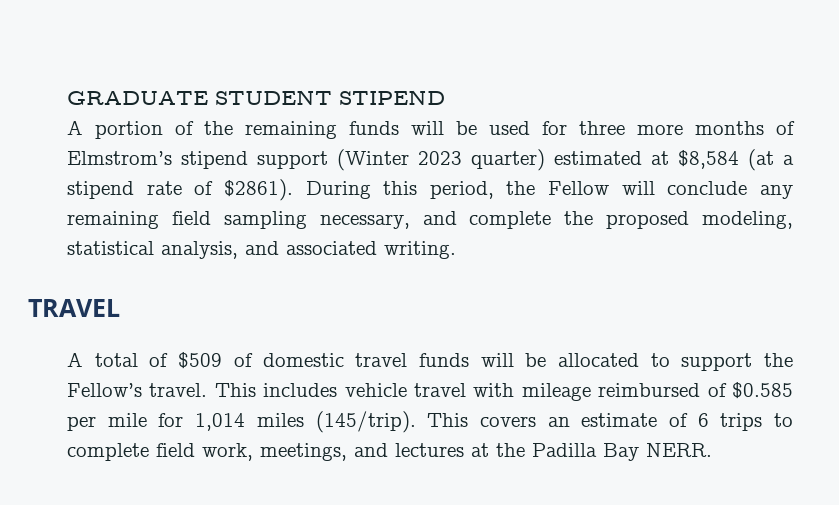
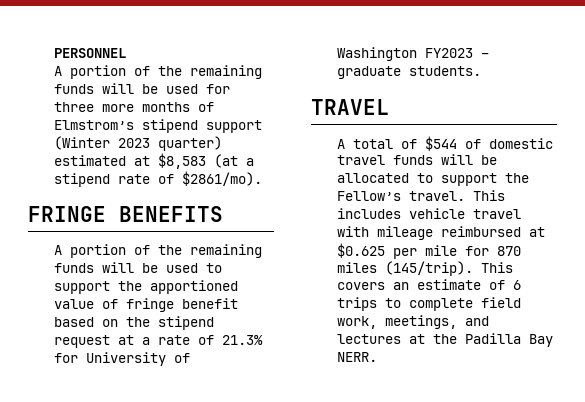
- GRADUATE STUDENT STIPEND
+ PERSONNEL
- A portion of the remaining funds will be used for three more months of Elmstrom’s stipend support (Winter 2023 quarter) estimated at $8,584 (at a stipend rate of $2861). During this period, the Fellow will conclude any remaining field sampling necessary, and complete the proposed modeling, statistical analysis, and associated writing.
+ A portion of the remaining funds will be used for three more months of Elmstrom’s stipend support (Winter 2023 quarter) estimated at $8,583 (at a stipend rate of $2861/mo).
+ FRINGE BENEFITS
+ A portion of the remaining funds will be used to support the apportioned value of fringe benefit based on the stipend request at a rate of 21.3% for University of Washington FY2023 – graduate students.
- A total of $509 of domestic travel funds will be allocated to support the Fellow’s travel.
+ A total of $544 of domestic travel funds will be allocated to support the Fellow’s travel.
- This includes vehicle travel with mileage reimbursed of $0.585 per mile for 1,014 miles (145/trip).
+ This includes vehicle travel with mileage reimbursed at $0.625 per mile for 870 miles (145/trip).

